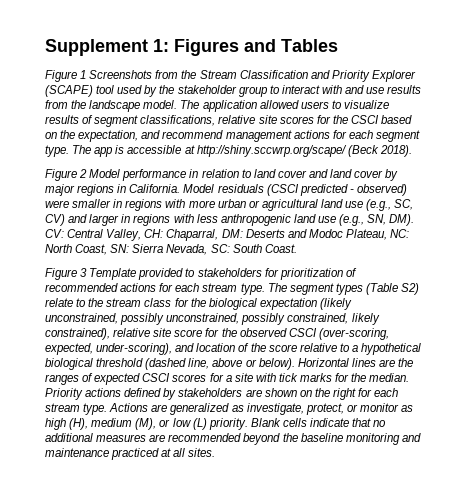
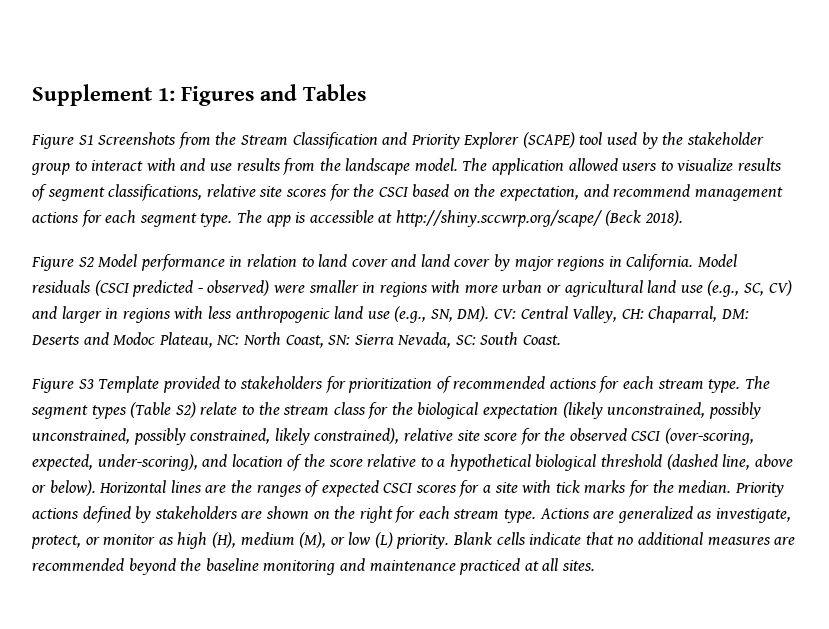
- Figure 1 Screenshots from the Stream Classification and Priority Explorer (SCAPE) tool used by the stakeholder group to interact with and use results from the landscape model.
+ Figure S1 Screenshots from the Stream Classification and Priority Explorer (SCAPE) tool used by the stakeholder group to interact with and use results from the landscape model.
- Figure 2 Model performance in relation to land cover and land cover by major regions in California.
+ Figure S2 Model performance in relation to land cover and land cover by major regions in California.
- Figure 3 Template provided to stakeholders for prioritization of recommended actions for each stream type.
+ Figure S3 Template provided to stakeholders for prioritization of recommended actions for each stream type.

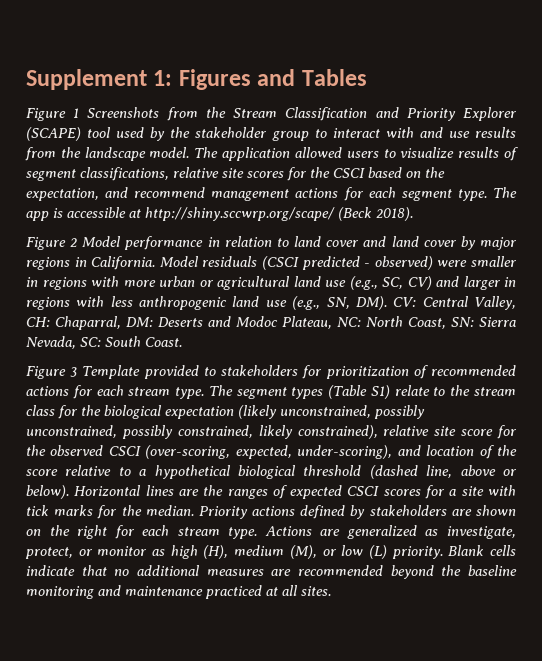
- Figure S1 Screenshots from the Stream Classification and Priority Explorer (SCAPE) tool used by the stakeholder group to interact with and use results from the landscape model.
+ Figure 1 Screenshots from the Stream Classification and Priority Explorer (SCAPE) tool used by the stakeholder group to interact with and use results from the landscape model.
- Figure S2 Model performance in relation to land cover and land cover by major regions in California.
+ Figure 2 Model performance in relation to land cover and land cover by major regions in California.
- Figure S3 Template provided to stakeholders for prioritization of recommended actions for each stream type.
+ Figure 3 Template provided to stakeholders for prioritization of recommended actions for each stream type.
- The segment types (Table S2) relate to the stream class for the biological expectation (likely unconstrained, possibly unconstrained, possibly constrained, likely constrained), relative site score for the observed CSCI (over-scoring, expected, under-scoring), and location of the score relative to a hypothetical biological threshold (dashed line, above or below).
+ The segment types (Table S1) relate to the stream class for the biological expectation (likely unconstrained, possibly unconstrained, possibly constrained, likely constrained), relative site score for the observed CSCI (over-scoring, expected, under-scoring), and location of the score relative to a hypothetical biological threshold (dashed line, above or below).

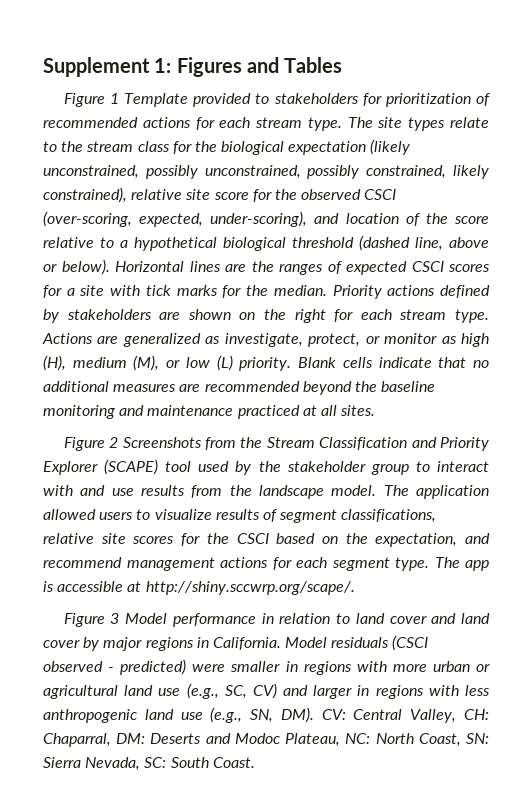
- Figure 1 Screenshots from the Stream Classification and Priority Explorer (SCAPE) tool used by the stakeholder group to interact with and use results from the landscape model. The application allowed users to visualize results of segment classifications, relative site scores for the CSCI based on the expectation, and recommend management actions for each segment type. The app is accessible at http://shiny.sccwrp.org/scape/ (Beck 2018).
- Figure 2 Model performance in relation to land cover and land cover by major regions in California. Model residuals (CSCI predicted - observed) were smaller in regions with more urban or agricultural land use (e.g., SC, CV) and larger in regions with less anthropogenic land use (e.g., SN, DM). CV: Central Valley, CH: Chaparral, DM: Deserts and Modoc Plateau, NC: North Coast, SN: Sierra Nevada, SC: South Coast.
- Figure 3 Template provided to stakeholders for prioritization of recommended actions for each stream type.
+ Figure 1 Template provided to stakeholders for prioritization of recommended actions for each stream type.
- The segment types (Table S1) relate to the stream class for the biological expectation (likely unconstrained, possibly unconstrained, possibly constrained, likely constrained), relative site score for the observed CSCI (over-scoring, expected, under-scoring), and location of the score relative to a hypothetical biological threshold (dashed line, above or below).
+ The site types relate to the stream class for the biological expectation (likely unconstrained, possibly unconstrained, possibly constrained, likely constrained), relative site score for the observed CSCI (over-scoring, expected, under-scoring), and location of the score relative to a hypothetical biological threshold (dashed line, above or below).
+ Figure 2 Screenshots from the Stream Classification and Priority Explorer (SCAPE) tool used by the stakeholder group to interact with and use results from the landscape model. The application allowed users to visualize results of segment classifications, relative site scores for the CSCI based on the expectation, and recommend management actions for each segment type. The app is accessible at http://shiny.sccwrp.org/scape/.
+ Figure 3 Model performance in relation to land cover and land cover by major regions in California. Model residuals (CSCI observed - predicted) were smaller in regions with more urban or agricultural land use (e.g., SC, CV) and larger in regions with less anthropogenic land use (e.g., SN, DM). CV: Central Valley, CH: Chaparral, DM: Deserts and Modoc Plateau, NC: North Coast, SN: Sierra Nevada, SC: South Coast.

